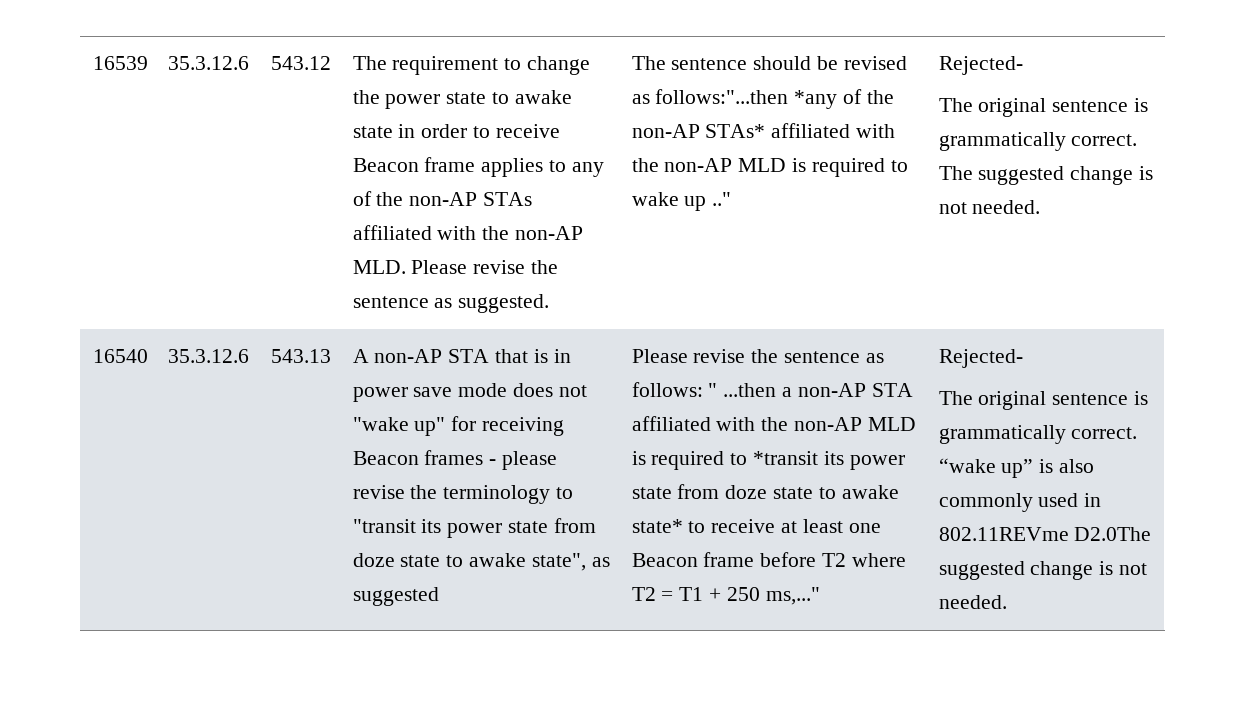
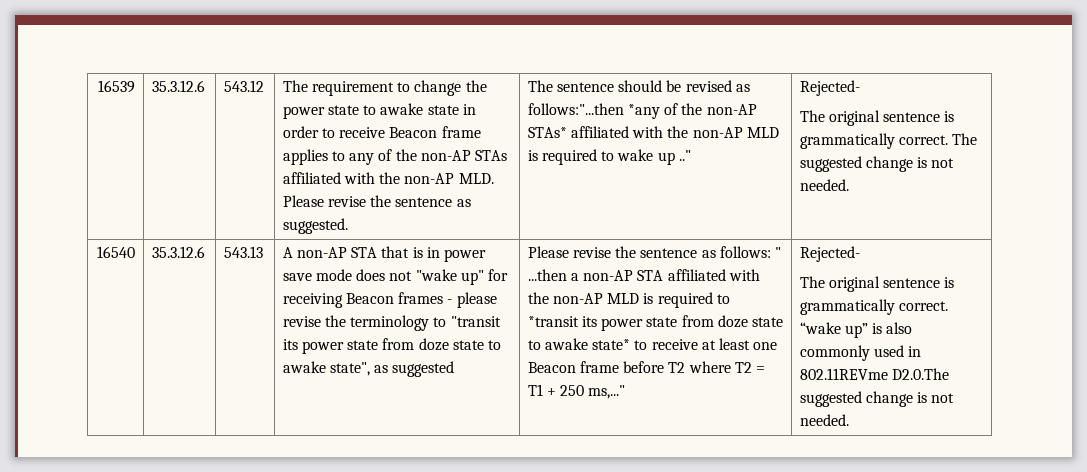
- “wake up” is also commonly used in 802.11REVme D2.0The suggested change is not needed.
+ “wake up” is also commonly used in 802.11REVme D2.0.The suggested change is not needed.

